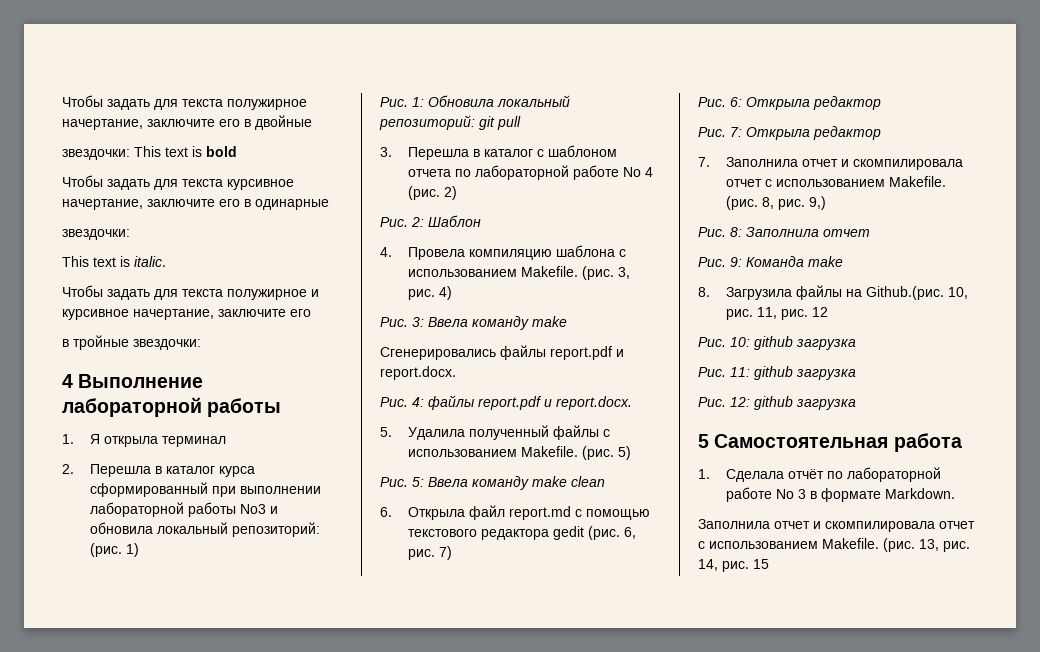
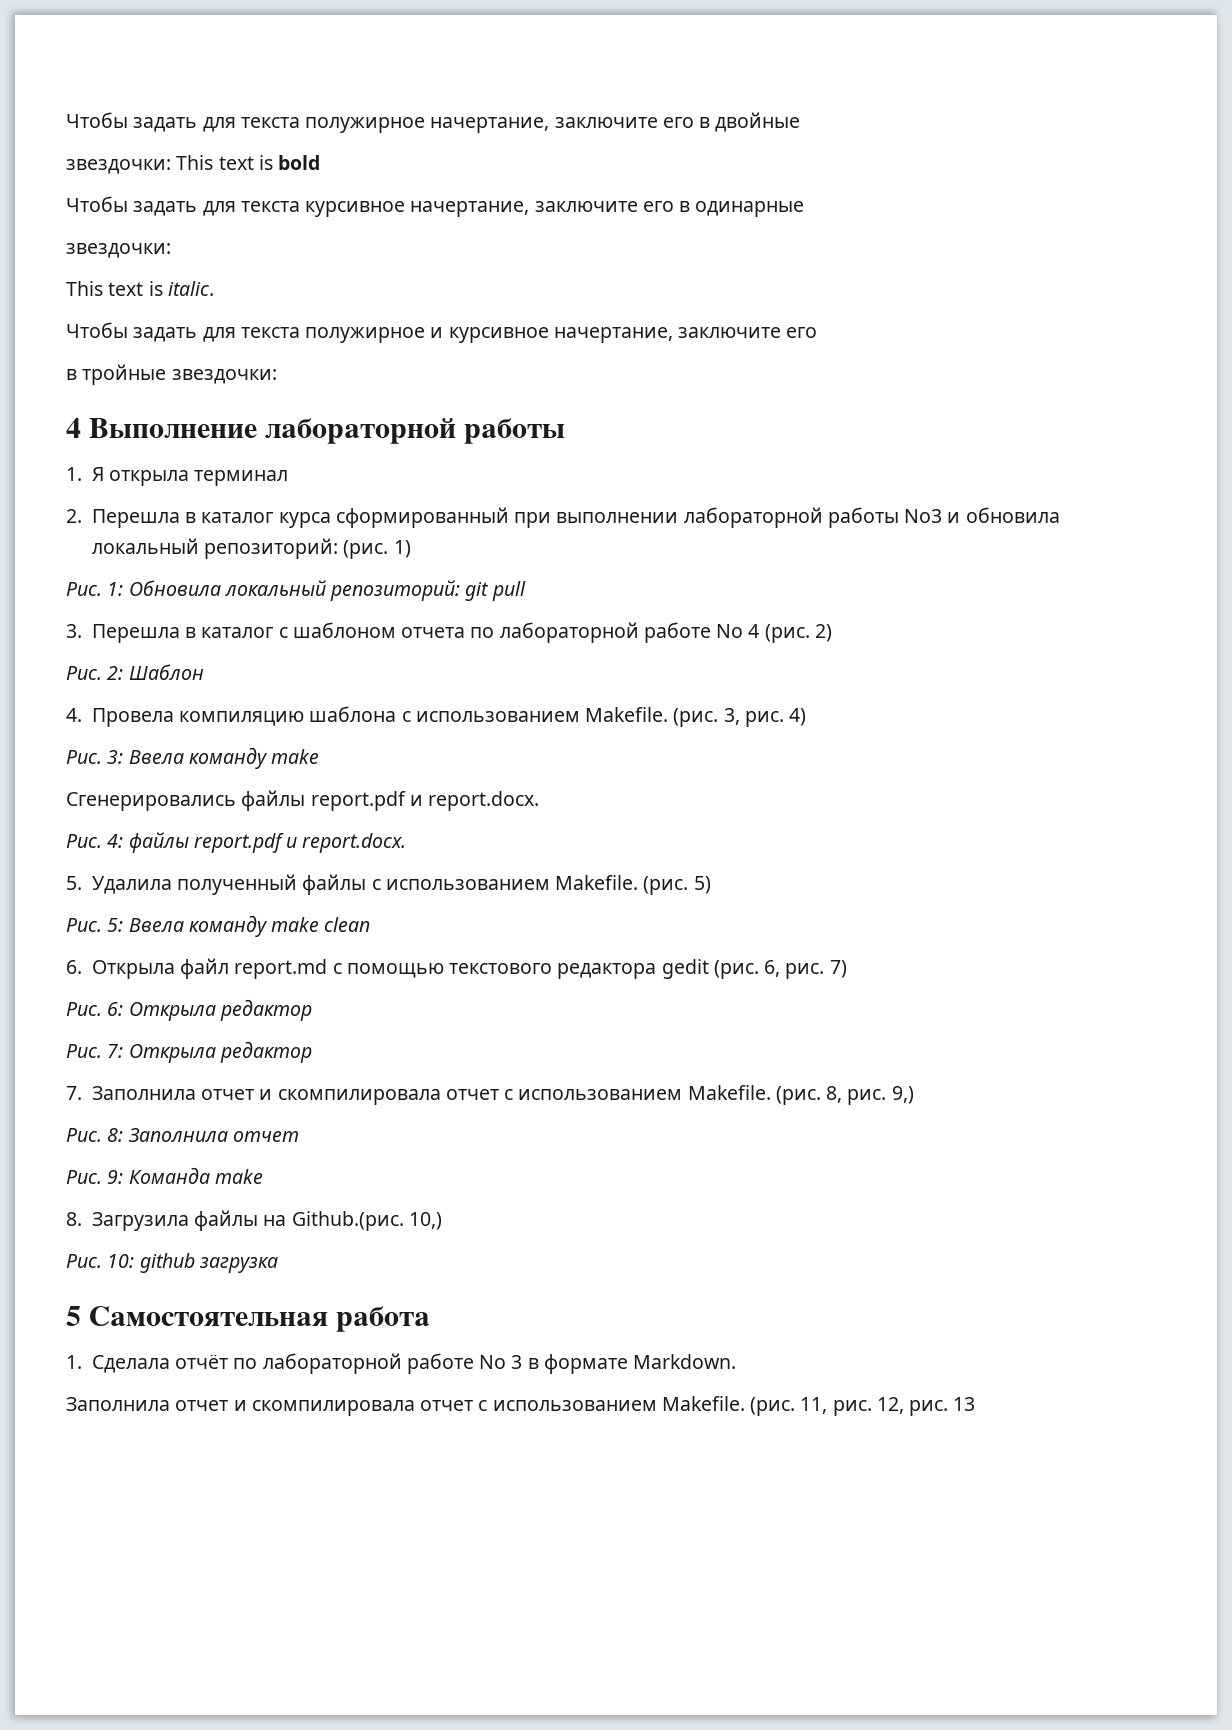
- 8. Загрузила файлы на Github.(рис. 10, рис. 11, рис. 12
+ 8. Загрузила файлы на Github.(рис. 10,)
- Рис. 11: github загрузка
- Рис. 12: github загрузка
- 13, рис. 14, рис. 15
+ 11, рис. 12, рис. 13

